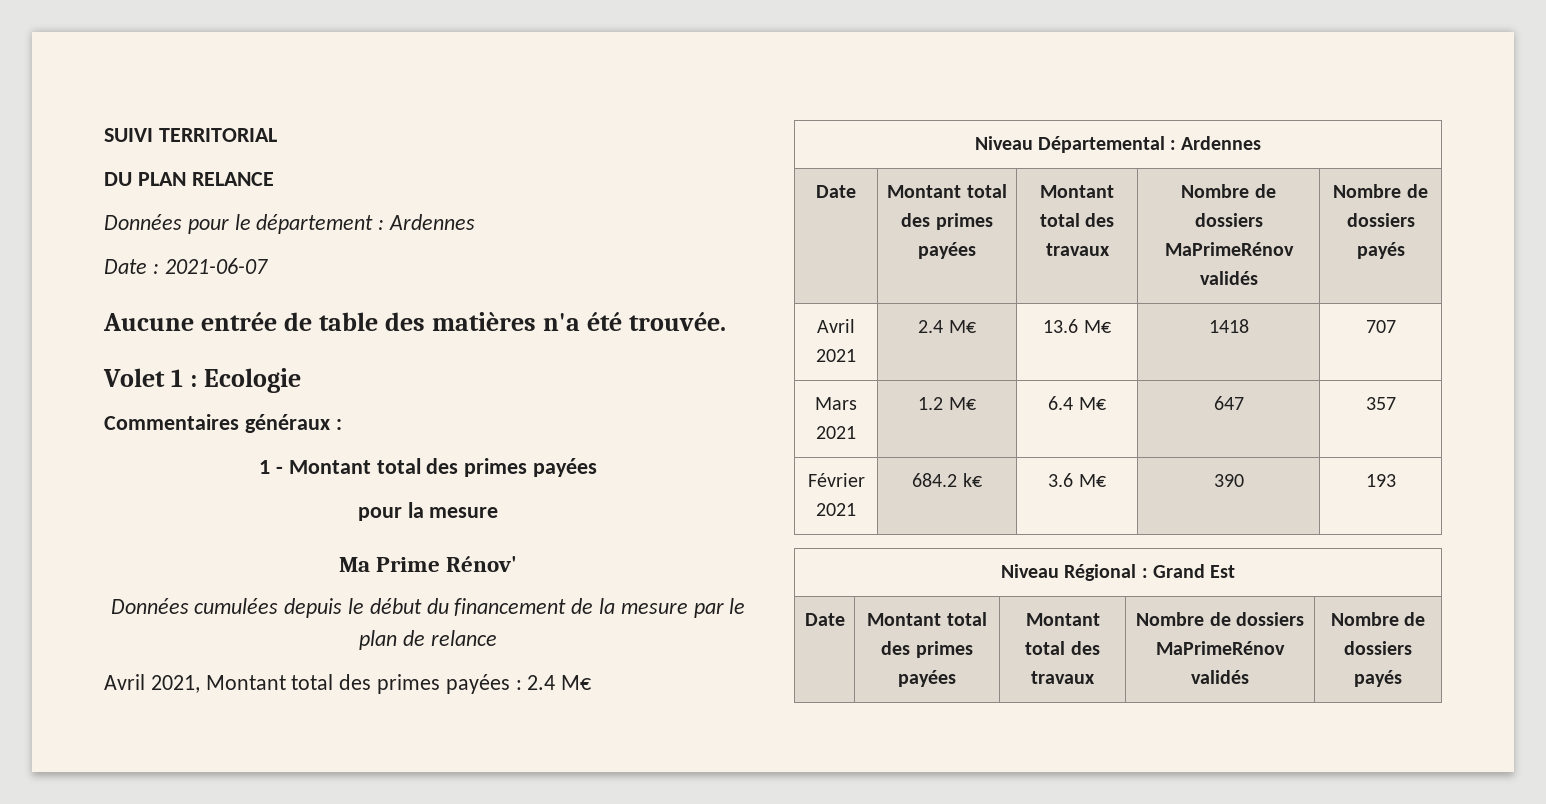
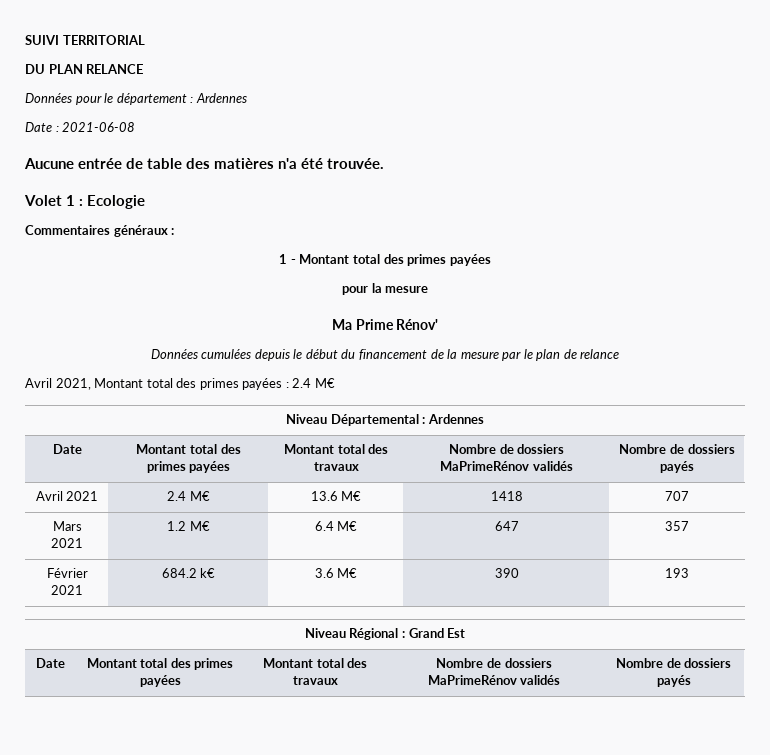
- Date : 2021-06-07
+ Date : 2021-06-08

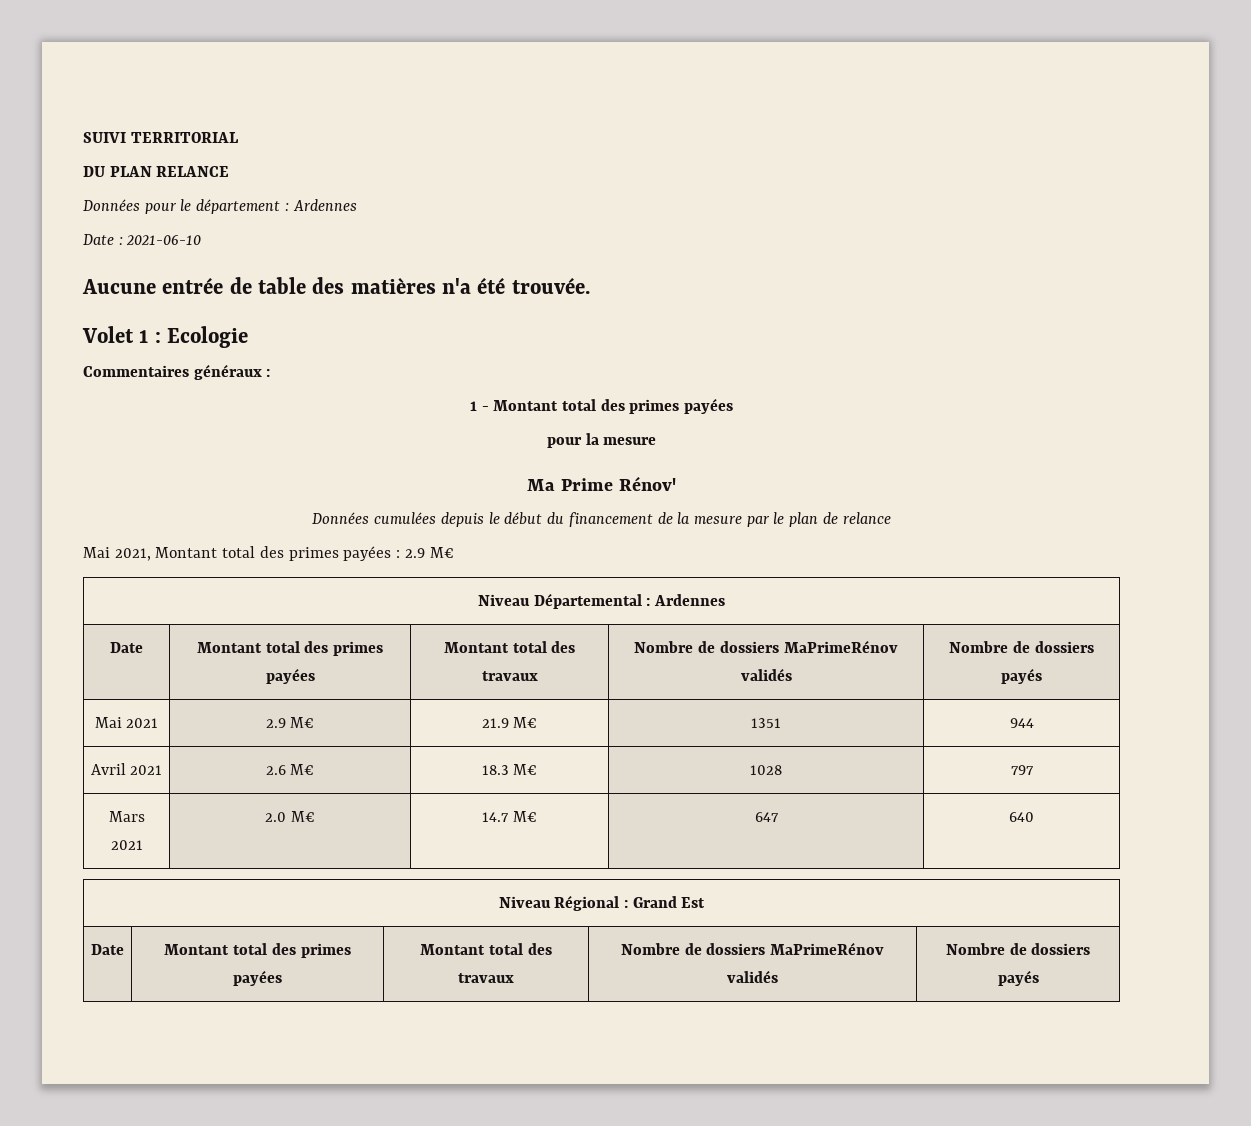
- Date : 2021-06-08
+ Date : 2021-06-10
- Avril 2021, Montant total des primes payées : 2.4 M€
+ Mai 2021, Montant total des primes payées : 2.9 M€
+ Mai 2021 | 2.9 M€ | 21.9 M€ | 1351 | 944
- Avril 2021 | 2.4 M€ | 13.6 M€ | 1418 | 707
+ Avril 2021 | 2.6 M€ | 18.3 M€ | 1028 | 797
- Mars 2021 | 1.2 M€ | 6.4 M€ | 647 | 357
- Février 2021 | 684.2 k€ | 3.6 M€ | 390 | 193
+ Mars 2021 | 2.0 M€ | 14.7 M€ | 647 | 640

